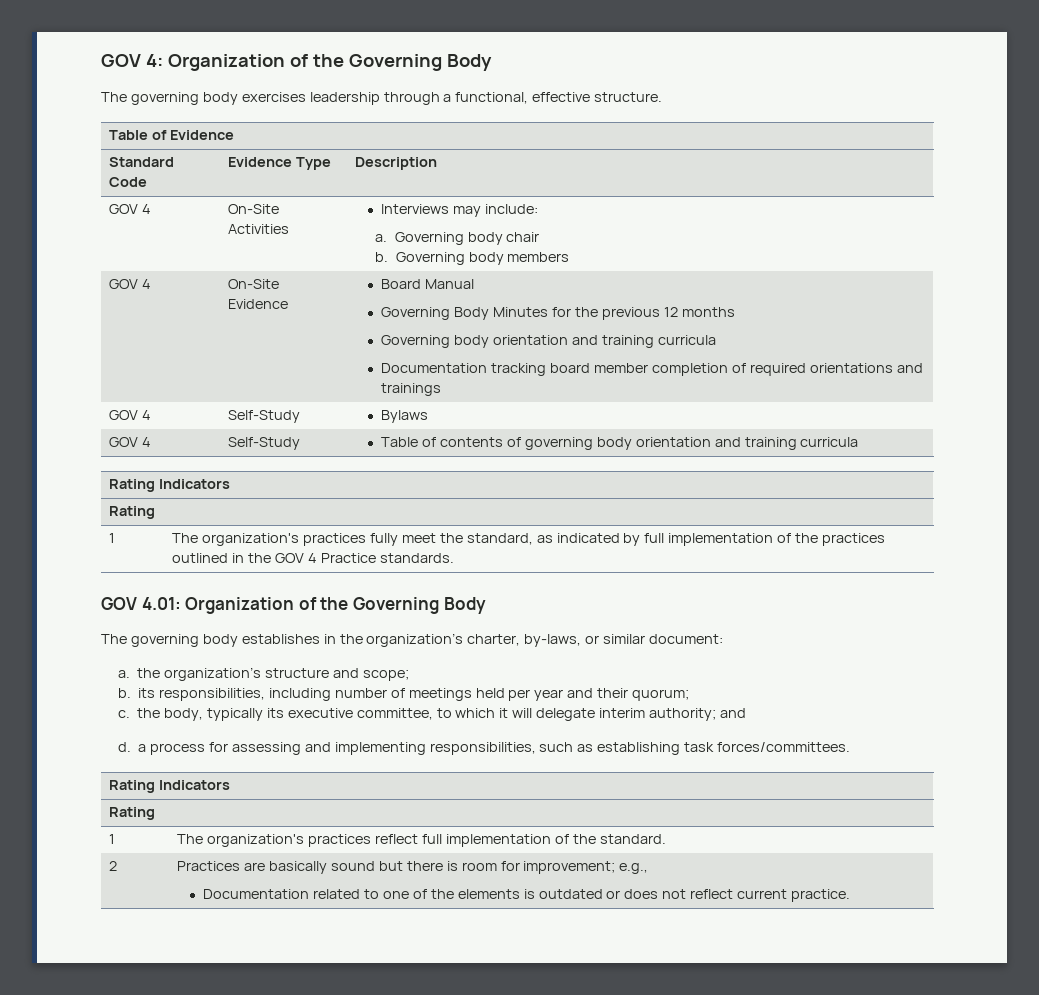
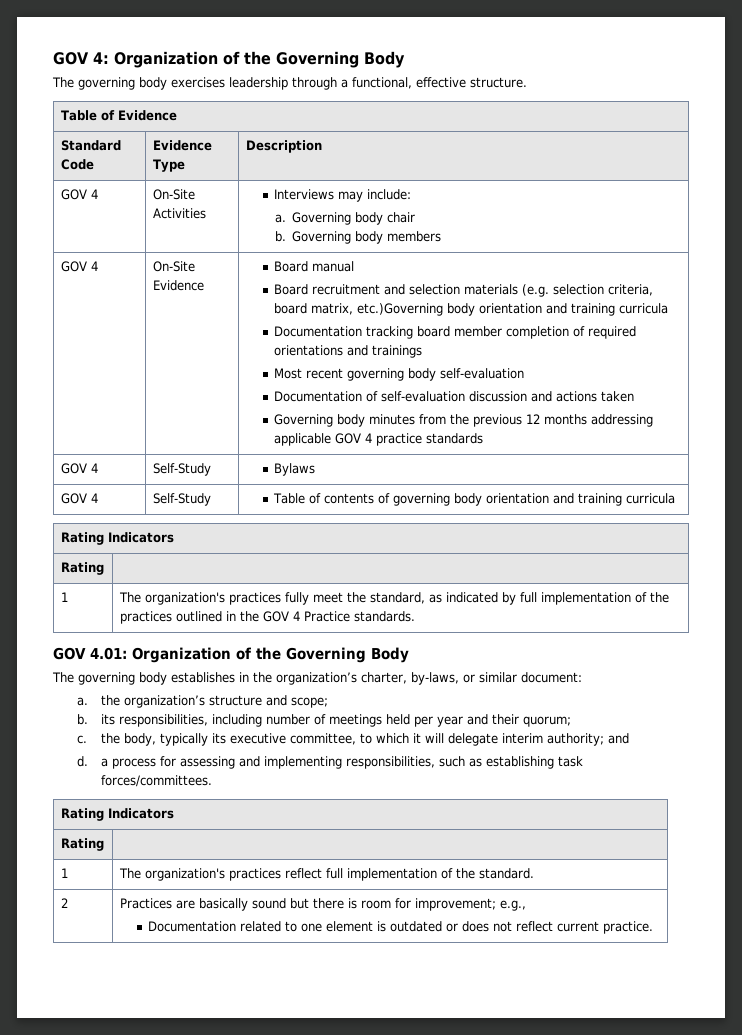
- Board Manual
- Governing Body Minutes for the previous 12 months
- Governing body orientation and training curricula
+ Board manual
+ Board recruitment and selection materials (e.g. selection criteria, board matrix, etc.)Governing body orientation and training curricula
+ Most recent governing body self-evaluation
+ Documentation of self-evaluation discussion and actions taken
+ Governing body minutes from the previous 12 months addressing applicable GOV 4 practice standards
  2 | Practices are basically sound but there is room for improvement; e.g.,
- Documentation related to one of the elements is outdated or does not reflect current practice.
+ Documentation related to one element is outdated or does not reflect current practice.

